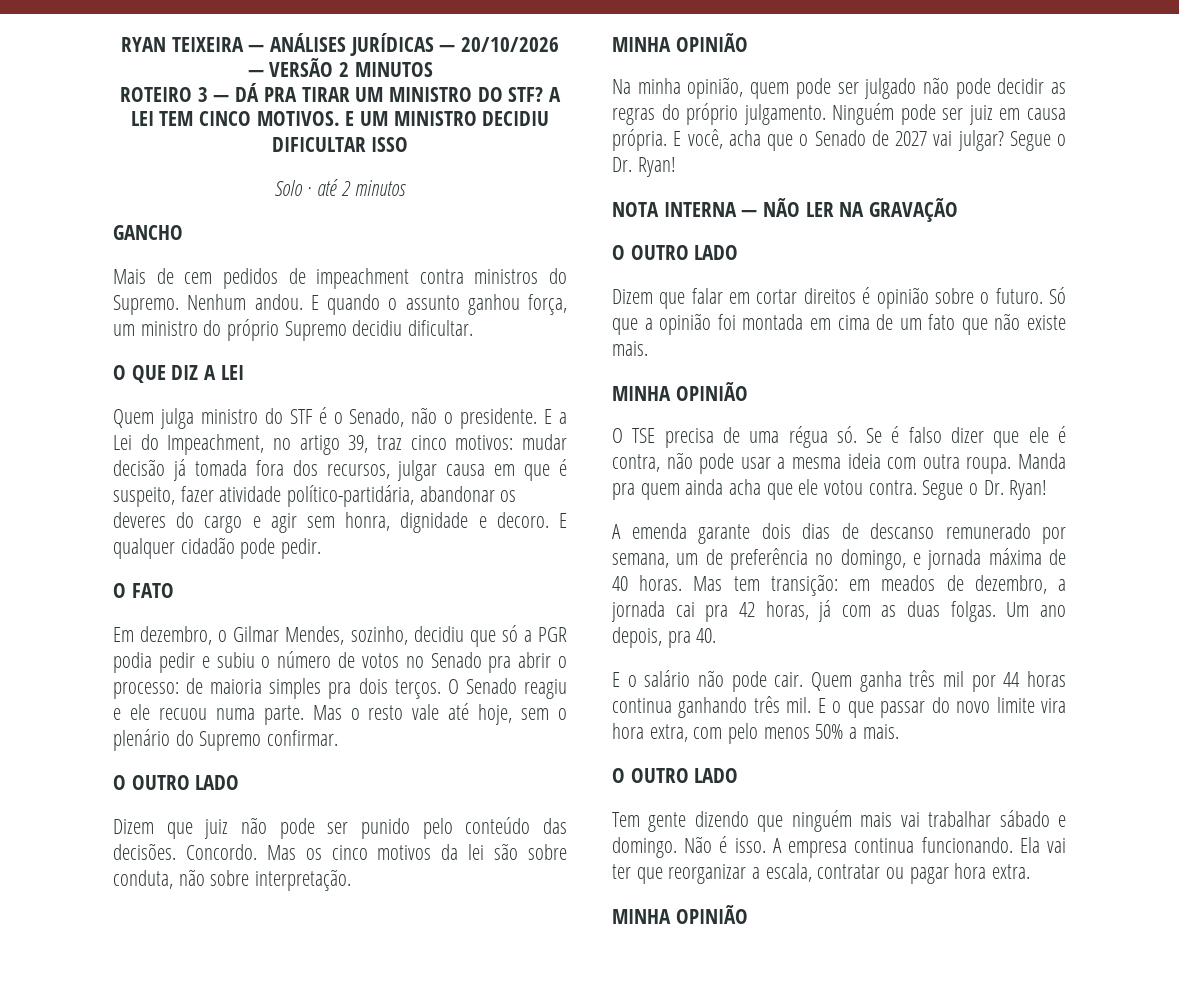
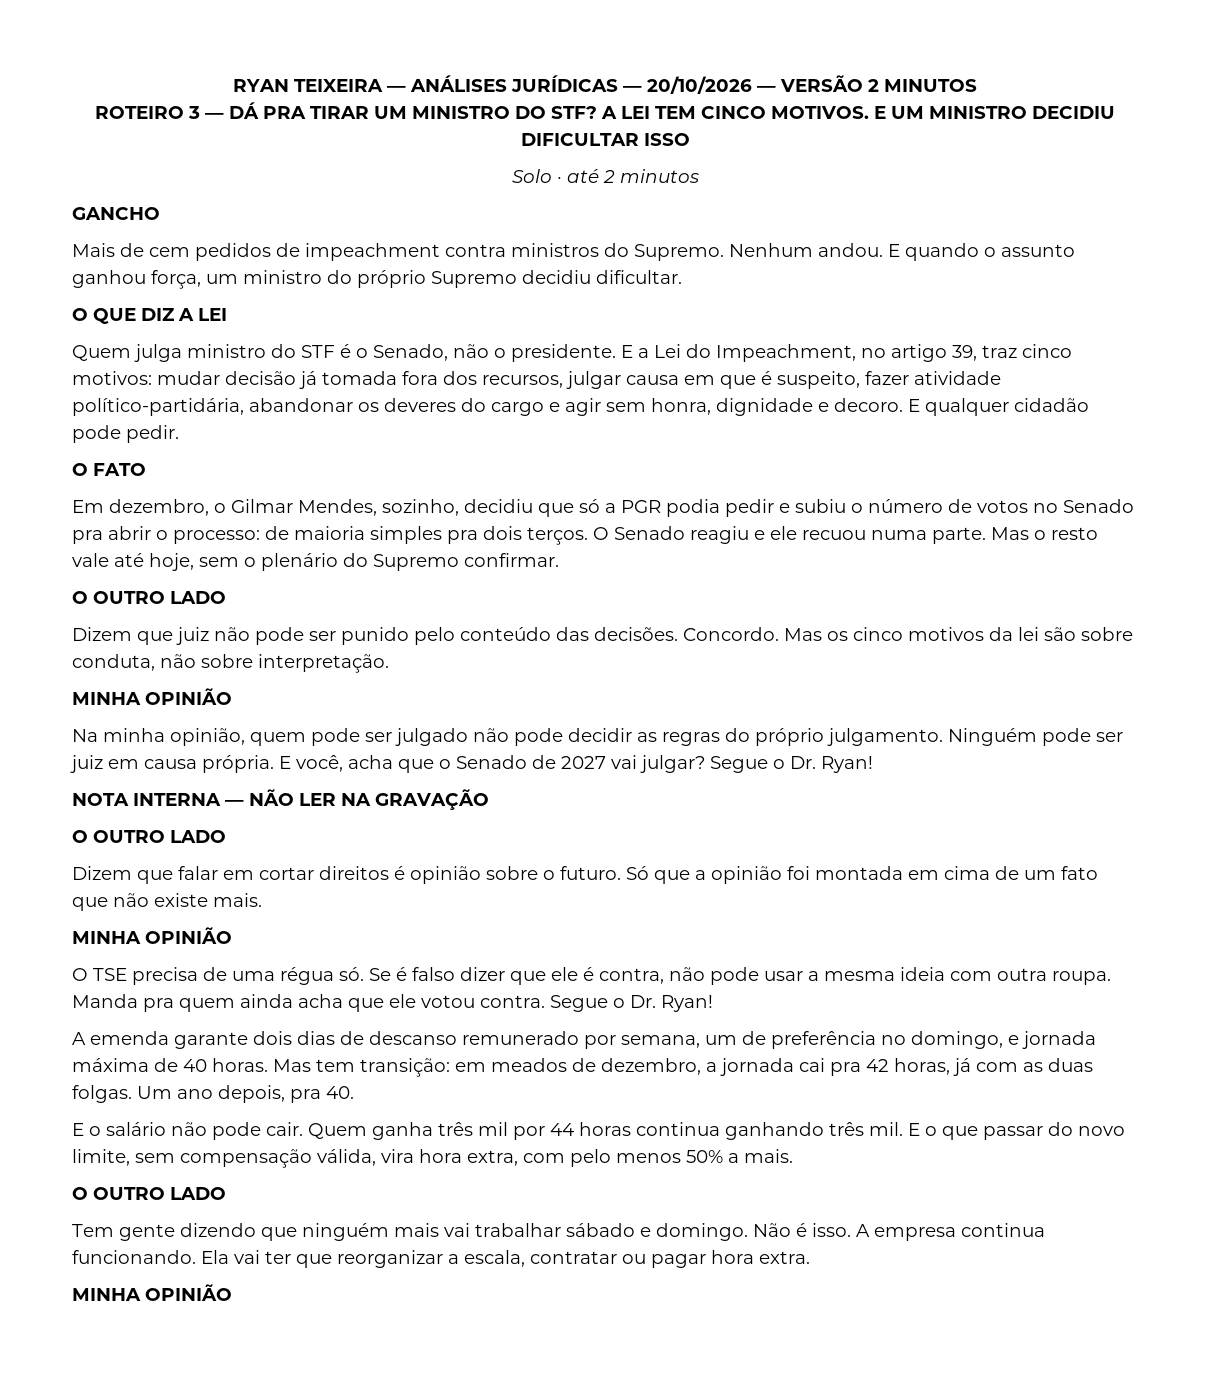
- E o que passar do novo limite vira hora extra, com pelo menos 50% a mais.
+ E o que passar do novo limite, sem compensação válida, vira hora extra, com pelo menos 50% a mais.

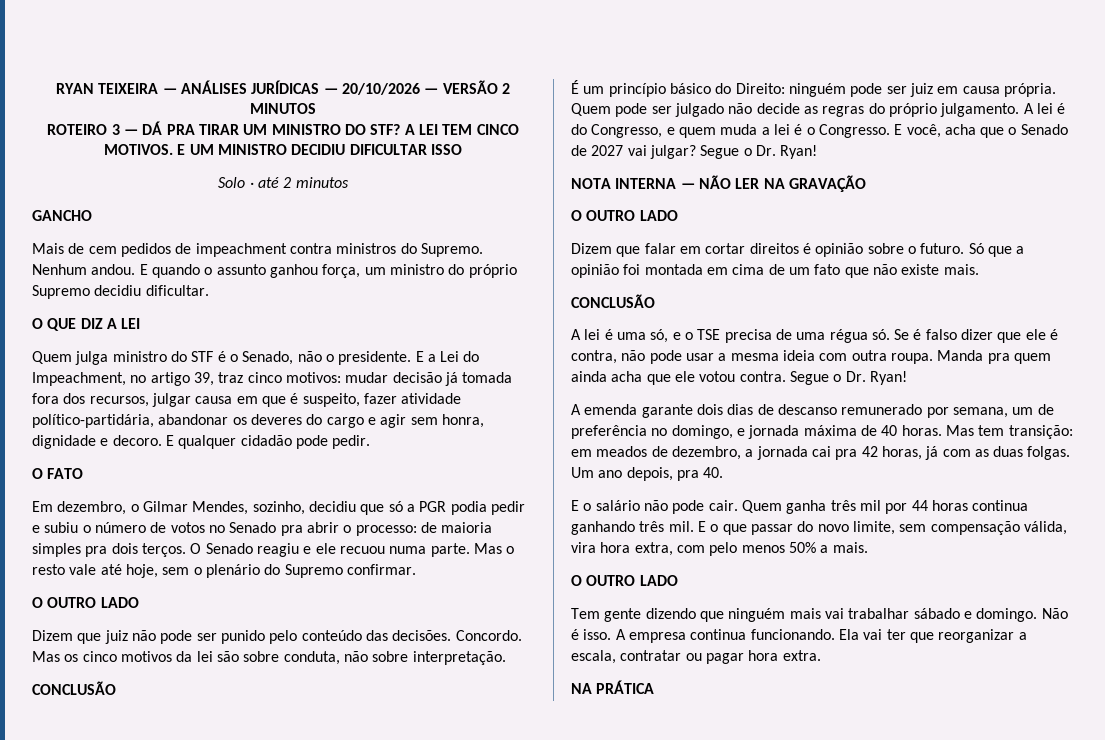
  Mas os cinco motivos da lei são sobre conduta, não sobre interpretação.
- MINHA OPINIÃO
- Na minha opinião, quem pode ser julgado não pode decidir as regras do próprio julgamento. Ninguém pode ser juiz em causa própria.
+ CONCLUSÃO
+ É um princípio básico do Direito: ninguém pode ser juiz em causa própria.
+ Quem pode ser julgado não decide as regras do próprio julgamento. A lei é do Congresso, e quem muda a lei é o Congresso.
  Só que a opinião foi montada em cima de um fato que não existe mais.
- MINHA OPINIÃO
- O TSE precisa de uma régua só.
+ CONCLUSÃO
+ A lei é uma só, e o TSE precisa de uma régua só.
  Ela vai ter que reorganizar a escala, contratar ou pagar hora extra.
- MINHA OPINIÃO
+ NA PRÁTICA

